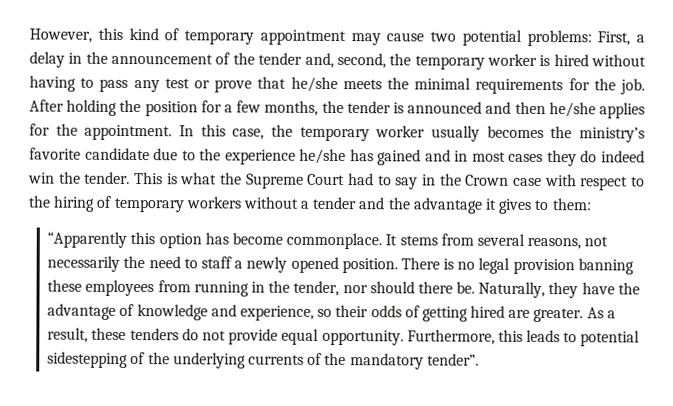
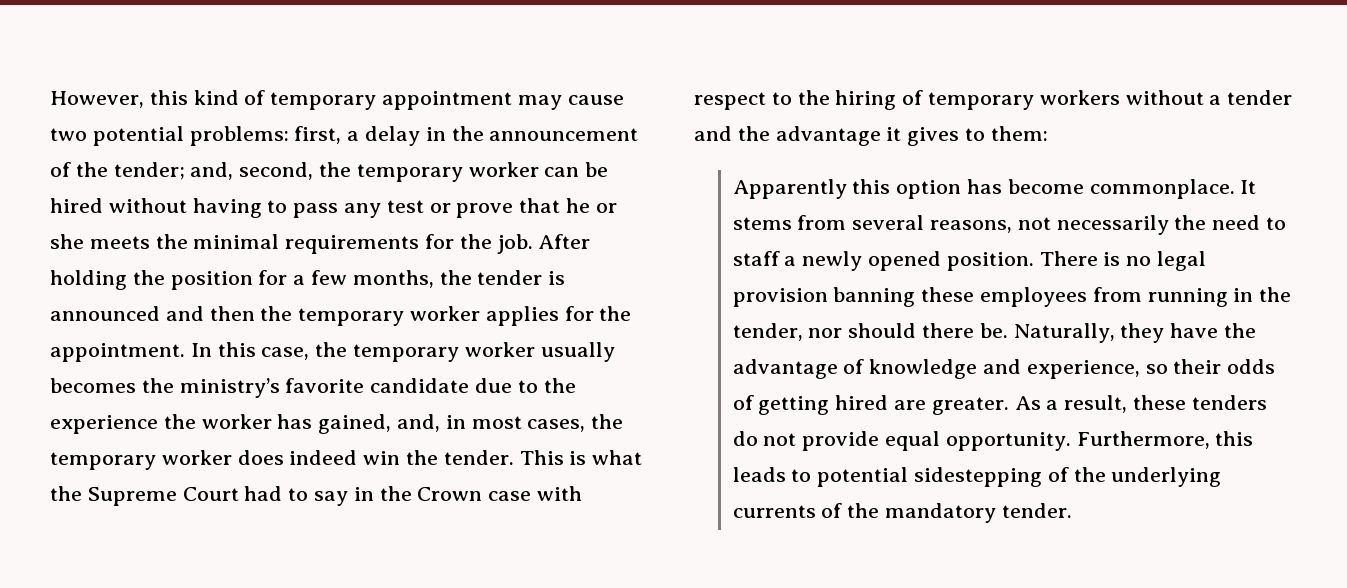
- However, this kind of temporary appointment may cause two potential problems: First, a delay in the announcement of the tender and, second, the temporary worker is hired without having to pass any test or prove that he/she meets the minimal requirements for the job.
+ However, this kind of temporary appointment may cause two potential problems: first, a delay in the announcement of the tender; and, second, the temporary worker can be hired without having to pass any test or prove that he or she meets the minimal requirements for the job.
- After holding the position for a few months, the tender is announced and then he/she applies for the appointment.
+ After holding the position for a few months, the tender is announced and then the temporary worker applies for the appointment.
- In this case, the temporary worker usually becomes the ministry’s favorite candidate due to the experience he/she has gained and in most cases they do indeed win the tender.
+ In this case, the temporary worker usually becomes the ministry’s favorite candidate due to the experience the worker has gained, and, in most cases, the temporary worker does indeed win the tender.
- “Apparently this option has become commonplace.
+ Apparently this option has become commonplace.
- Furthermore, this leads to potential sidestepping of the underlying currents of the mandatory tender”.
+ Furthermore, this leads to potential sidestepping of the underlying currents of the mandatory tender.

